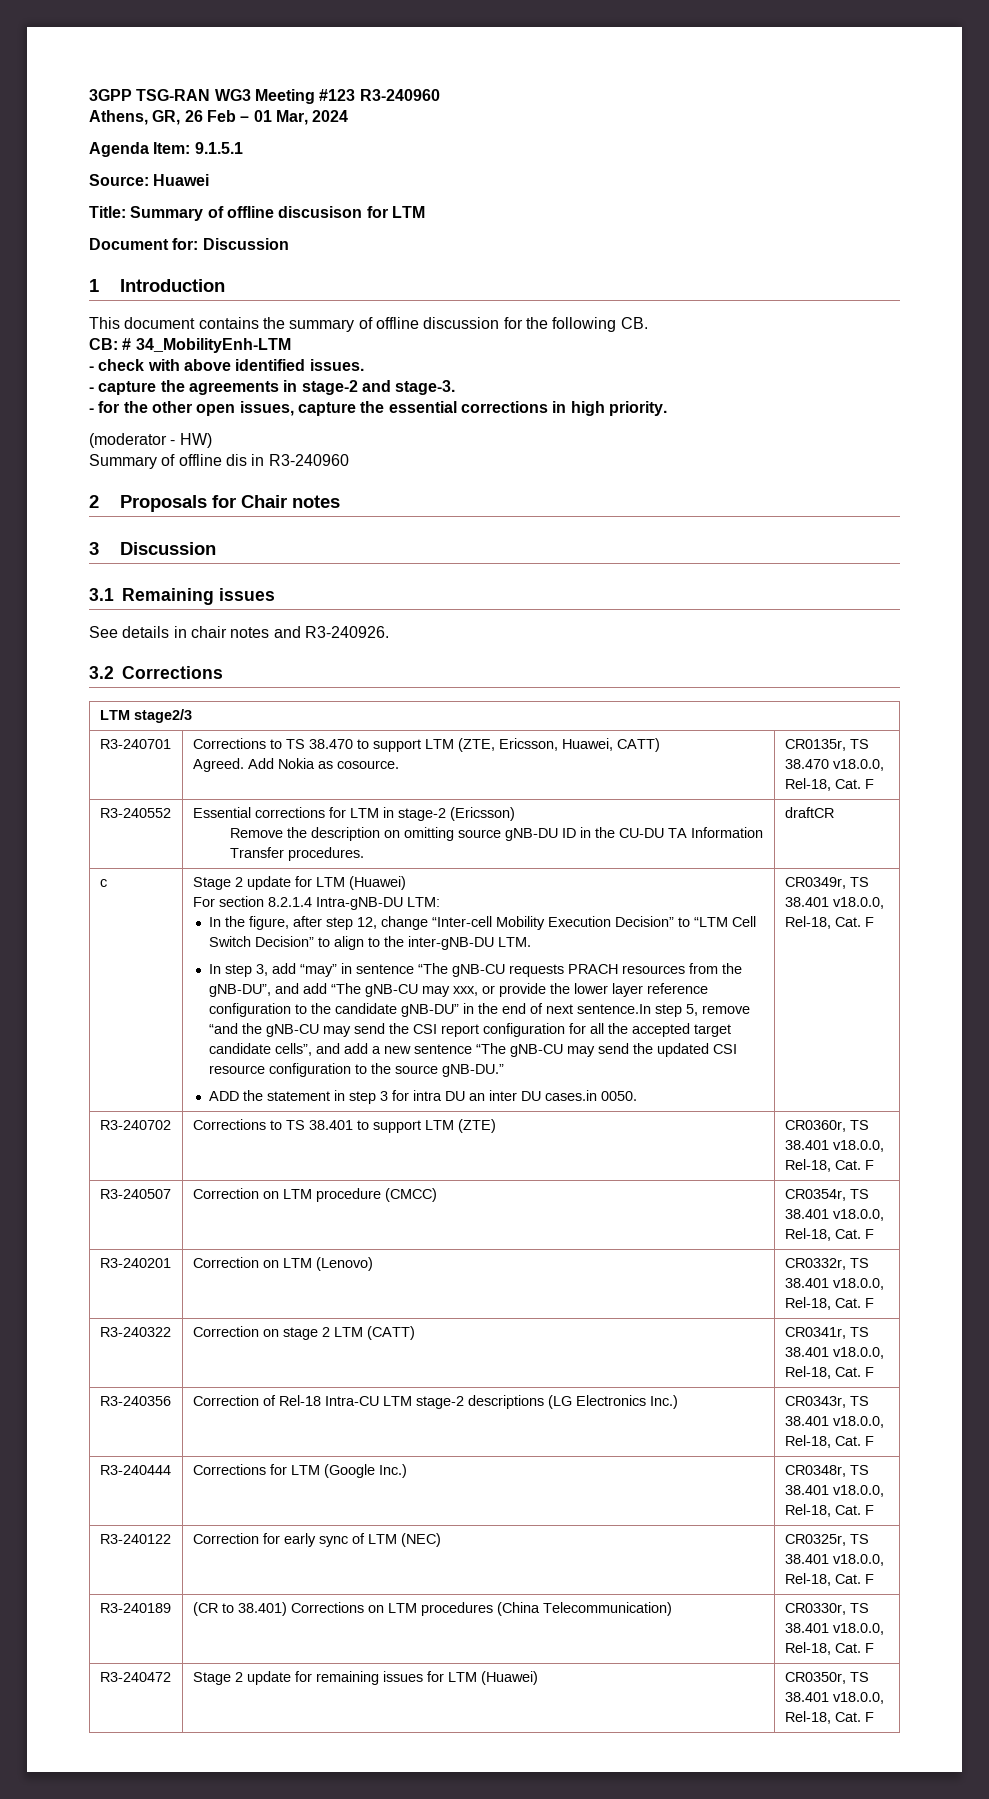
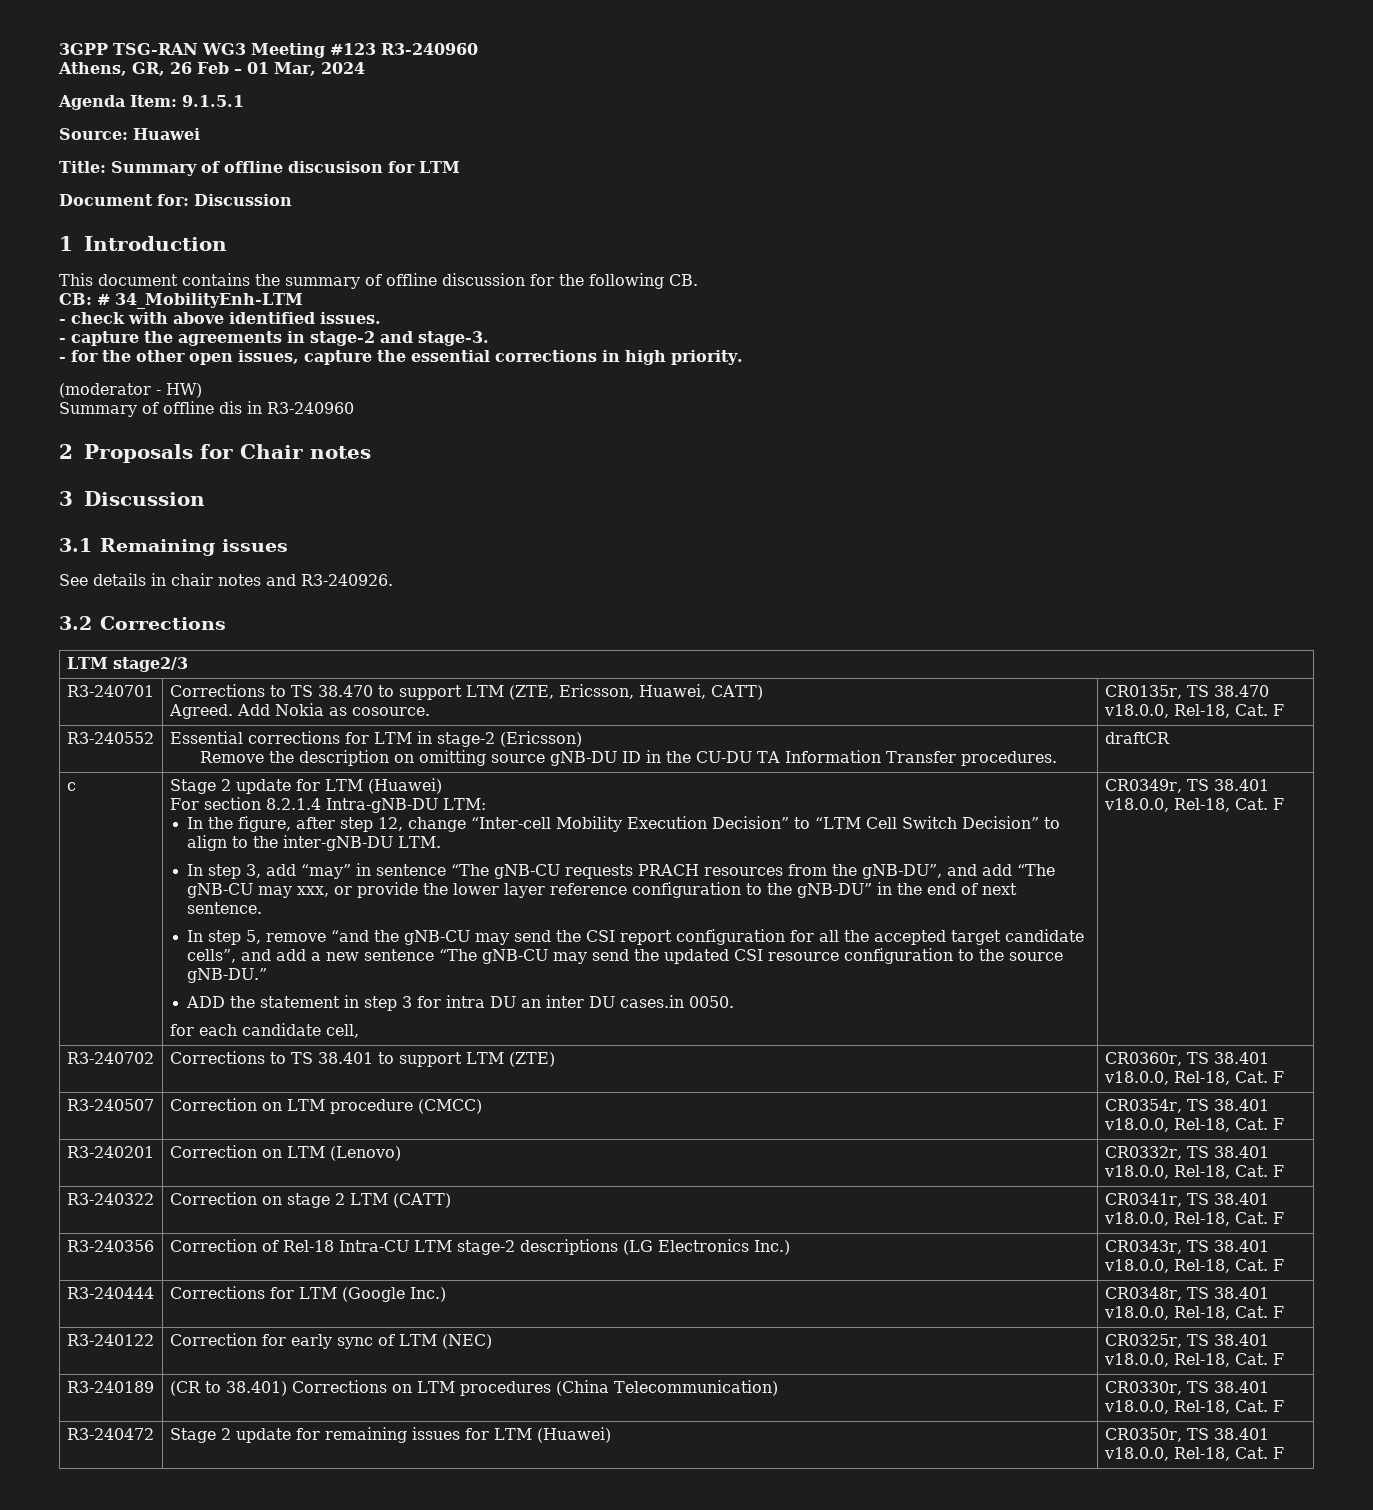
- In step 3, add “may” in sentence “The gNB-CU requests PRACH resources from the gNB-DU”, and add “The gNB-CU may xxx, or provide the lower layer reference configuration to the candidate gNB-DU” in the end of next sentence.In step 5, remove “and the gNB-CU may send the CSI report configuration for all the accepted target candidate cells”, and add a new sentence “The gNB-CU may send the updated CSI resource configuration to the source gNB-DU.”
+ In step 3, add “may” in sentence “The gNB-CU requests PRACH resources from the gNB-DU”, and add “The gNB-CU may xxx, or provide the lower layer reference configuration to the gNB-DU” in the end of next sentence.
+ In step 5, remove “and the gNB-CU may send the CSI report configuration for all the accepted target candidate cells”, and add a new sentence “The gNB-CU may send the updated CSI resource configuration to the source gNB-DU.”
+ for each candidate cell,

